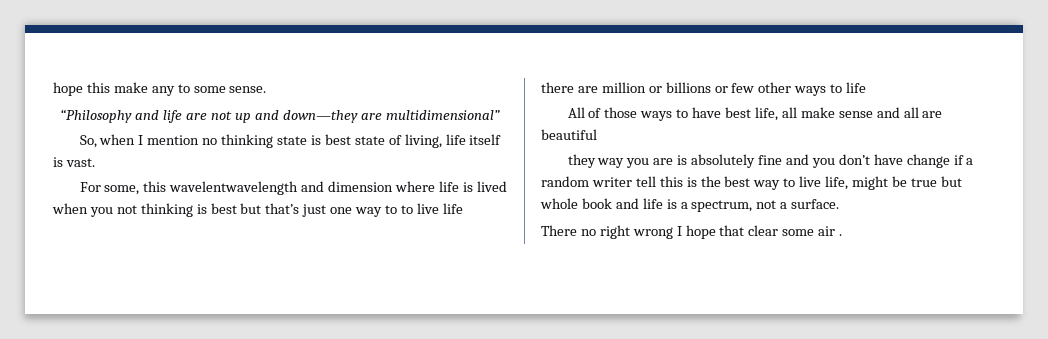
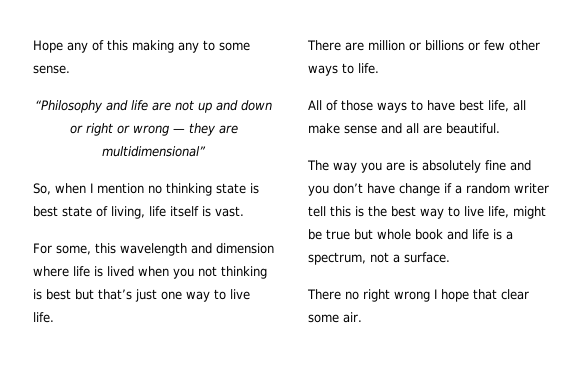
- hope this make any to some sense.
+ Hope any of this making any to some sense.
- “Philosophy and life are not up and down—they are multidimensional”
+ “Philosophy and life are not up and down or right or wrong — they are multidimensional”
- For some, this wavelentwavelength and dimension where life is lived when you not thinking is best but that’s just one way to to live life
- there are million or billions or few other ways to life
+ For some, this wavelength and dimension where life is lived when you not thinking is best but that’s just one way to live life.
+ There are million or billions or few other ways to life.
- All of those ways to have best life, all make sense and all are beautiful
- they way you are is absolutely fine and you don’t have change if a random writer tell this is the best way to live life, might be true but whole book and life is a spectrum, not a surface.
+ All of those ways to have best life, all make sense and all are beautiful.
+ The way you are is absolutely fine and you don’t have change if a random writer tell this is the best way to live life, might be true but whole book and life is a spectrum, not a surface.
- There no right wrong I hope that clear some air .
+ There no right wrong I hope that clear some air.

